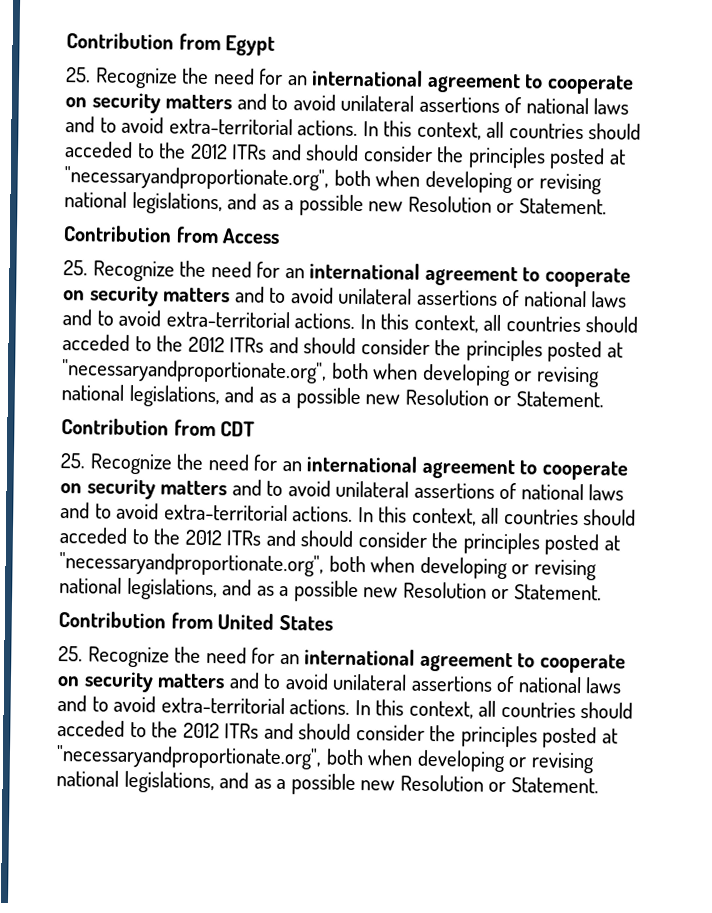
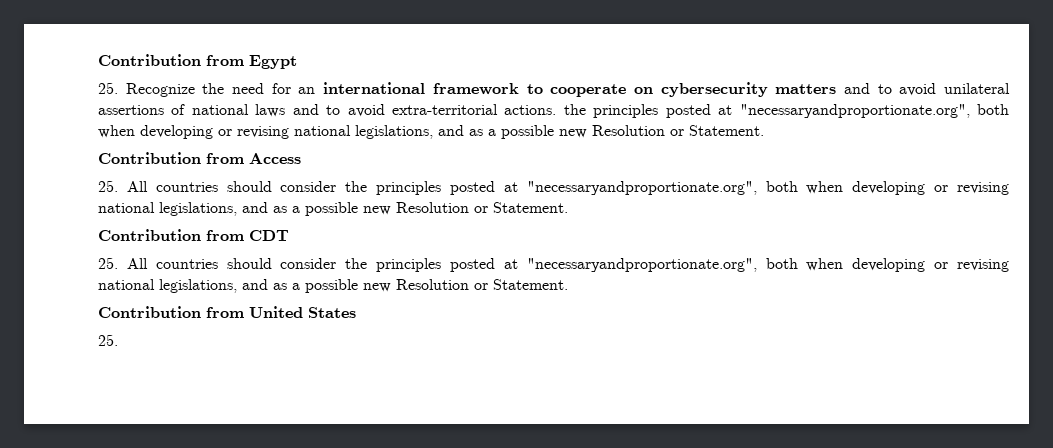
  Contribution from Egypt
- 25. Recognize the need for an international agreement to cooperate on security matters and to avoid unilateral assertions of national laws and to avoid extra-territorial actions. In this context, all countries should acceded to the 2012 ITRs and should consider the principles posted at "necessaryandproportionate.org", both when developing or revising national legislations, and as a possible new Resolution or Statement.
+ 25. Recognize the need for an international framework to cooperate on cybersecurity matters and to avoid unilateral assertions of national laws and to avoid extra-territorial actions. the principles posted at "necessaryandproportionate.org", both when developing or revising national legislations, and as a possible new Resolution or Statement.
  Contribution from Access
- 25. Recognize the need for an international agreement to cooperate on security matters and to avoid unilateral assertions of national laws and to avoid extra-territorial actions. In this context, all countries should acceded to the 2012 ITRs and should consider the principles posted at "necessaryandproportionate.org", both when developing or revising national legislations, and as a possible new Resolution or Statement.
+ 25. All countries should consider the principles posted at "necessaryandproportionate.org", both when developing or revising national legislations, and as a possible new Resolution or Statement.
  Contribution from CDT
- 25. Recognize the need for an international agreement to cooperate on security matters and to avoid unilateral assertions of national laws and to avoid extra-territorial actions. In this context, all countries should acceded to the 2012 ITRs and should consider the principles posted at "necessaryandproportionate.org", both when developing or revising national legislations, and as a possible new Resolution or Statement.
+ 25. All countries should consider the principles posted at "necessaryandproportionate.org", both when developing or revising national legislations, and as a possible new Resolution or Statement.
  Contribution from United States
- 25. Recognize the need for an international agreement to cooperate on security matters and to avoid unilateral assertions of national laws and to avoid extra-territorial actions. In this context, all countries should acceded to the 2012 ITRs and should consider the principles posted at "necessaryandproportionate.org", both when developing or revising national legislations, and as a possible new Resolution or Statement.
+ 25.

